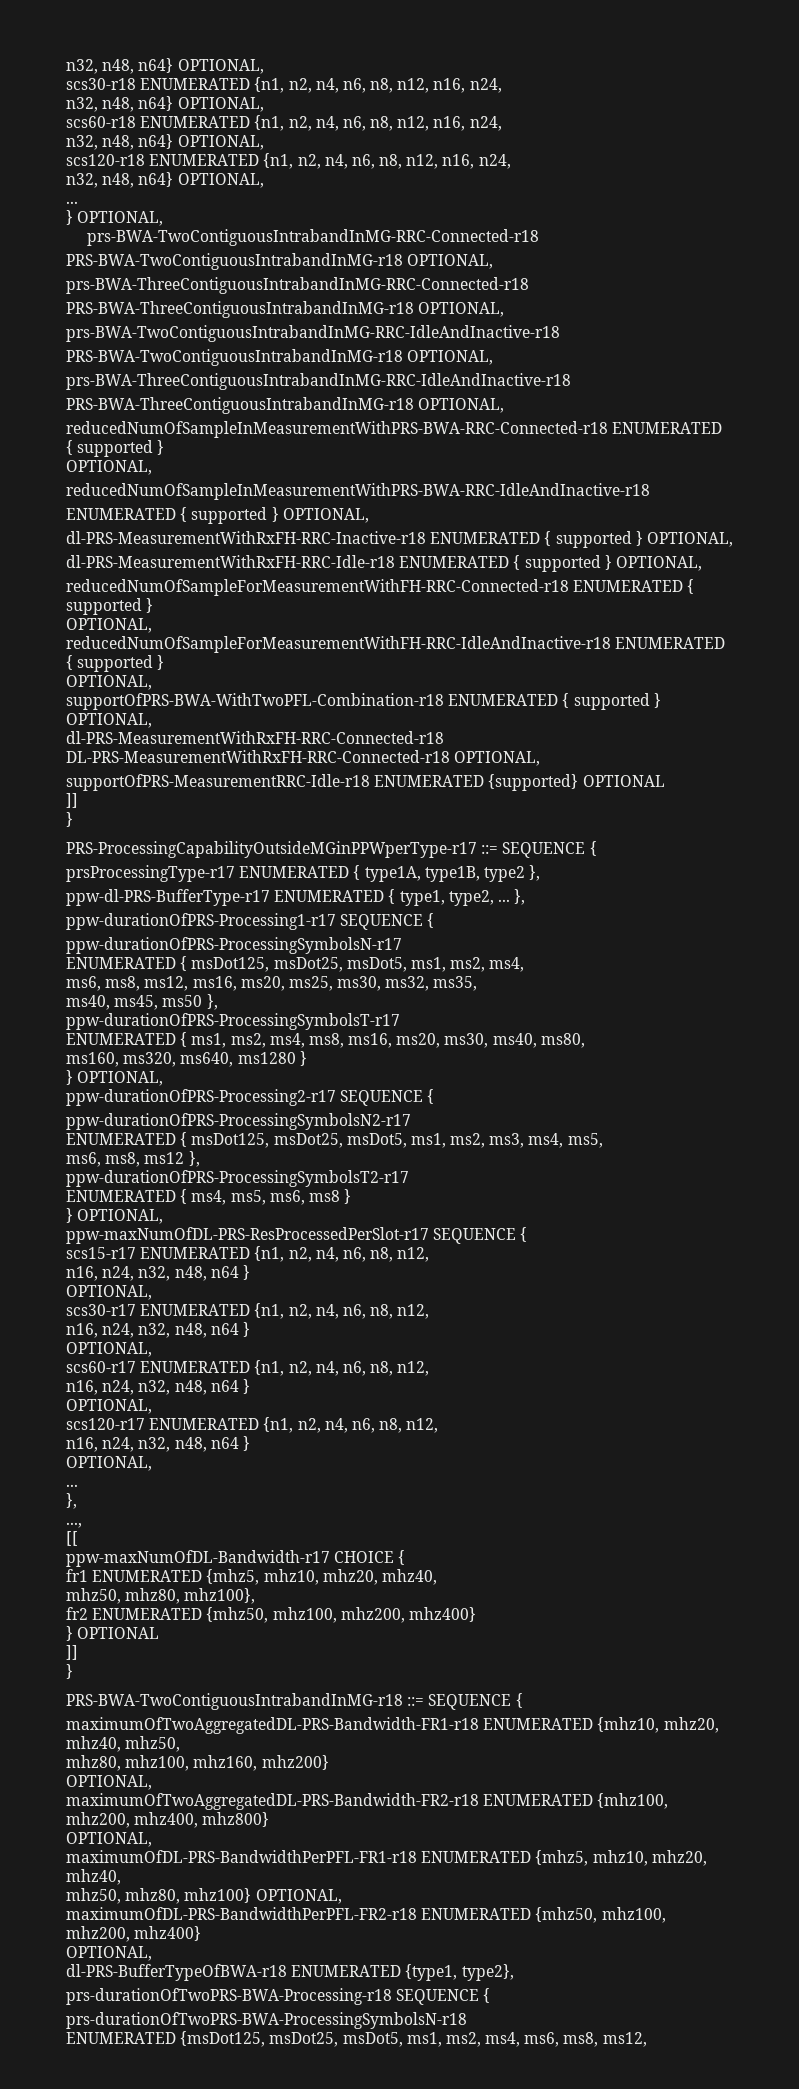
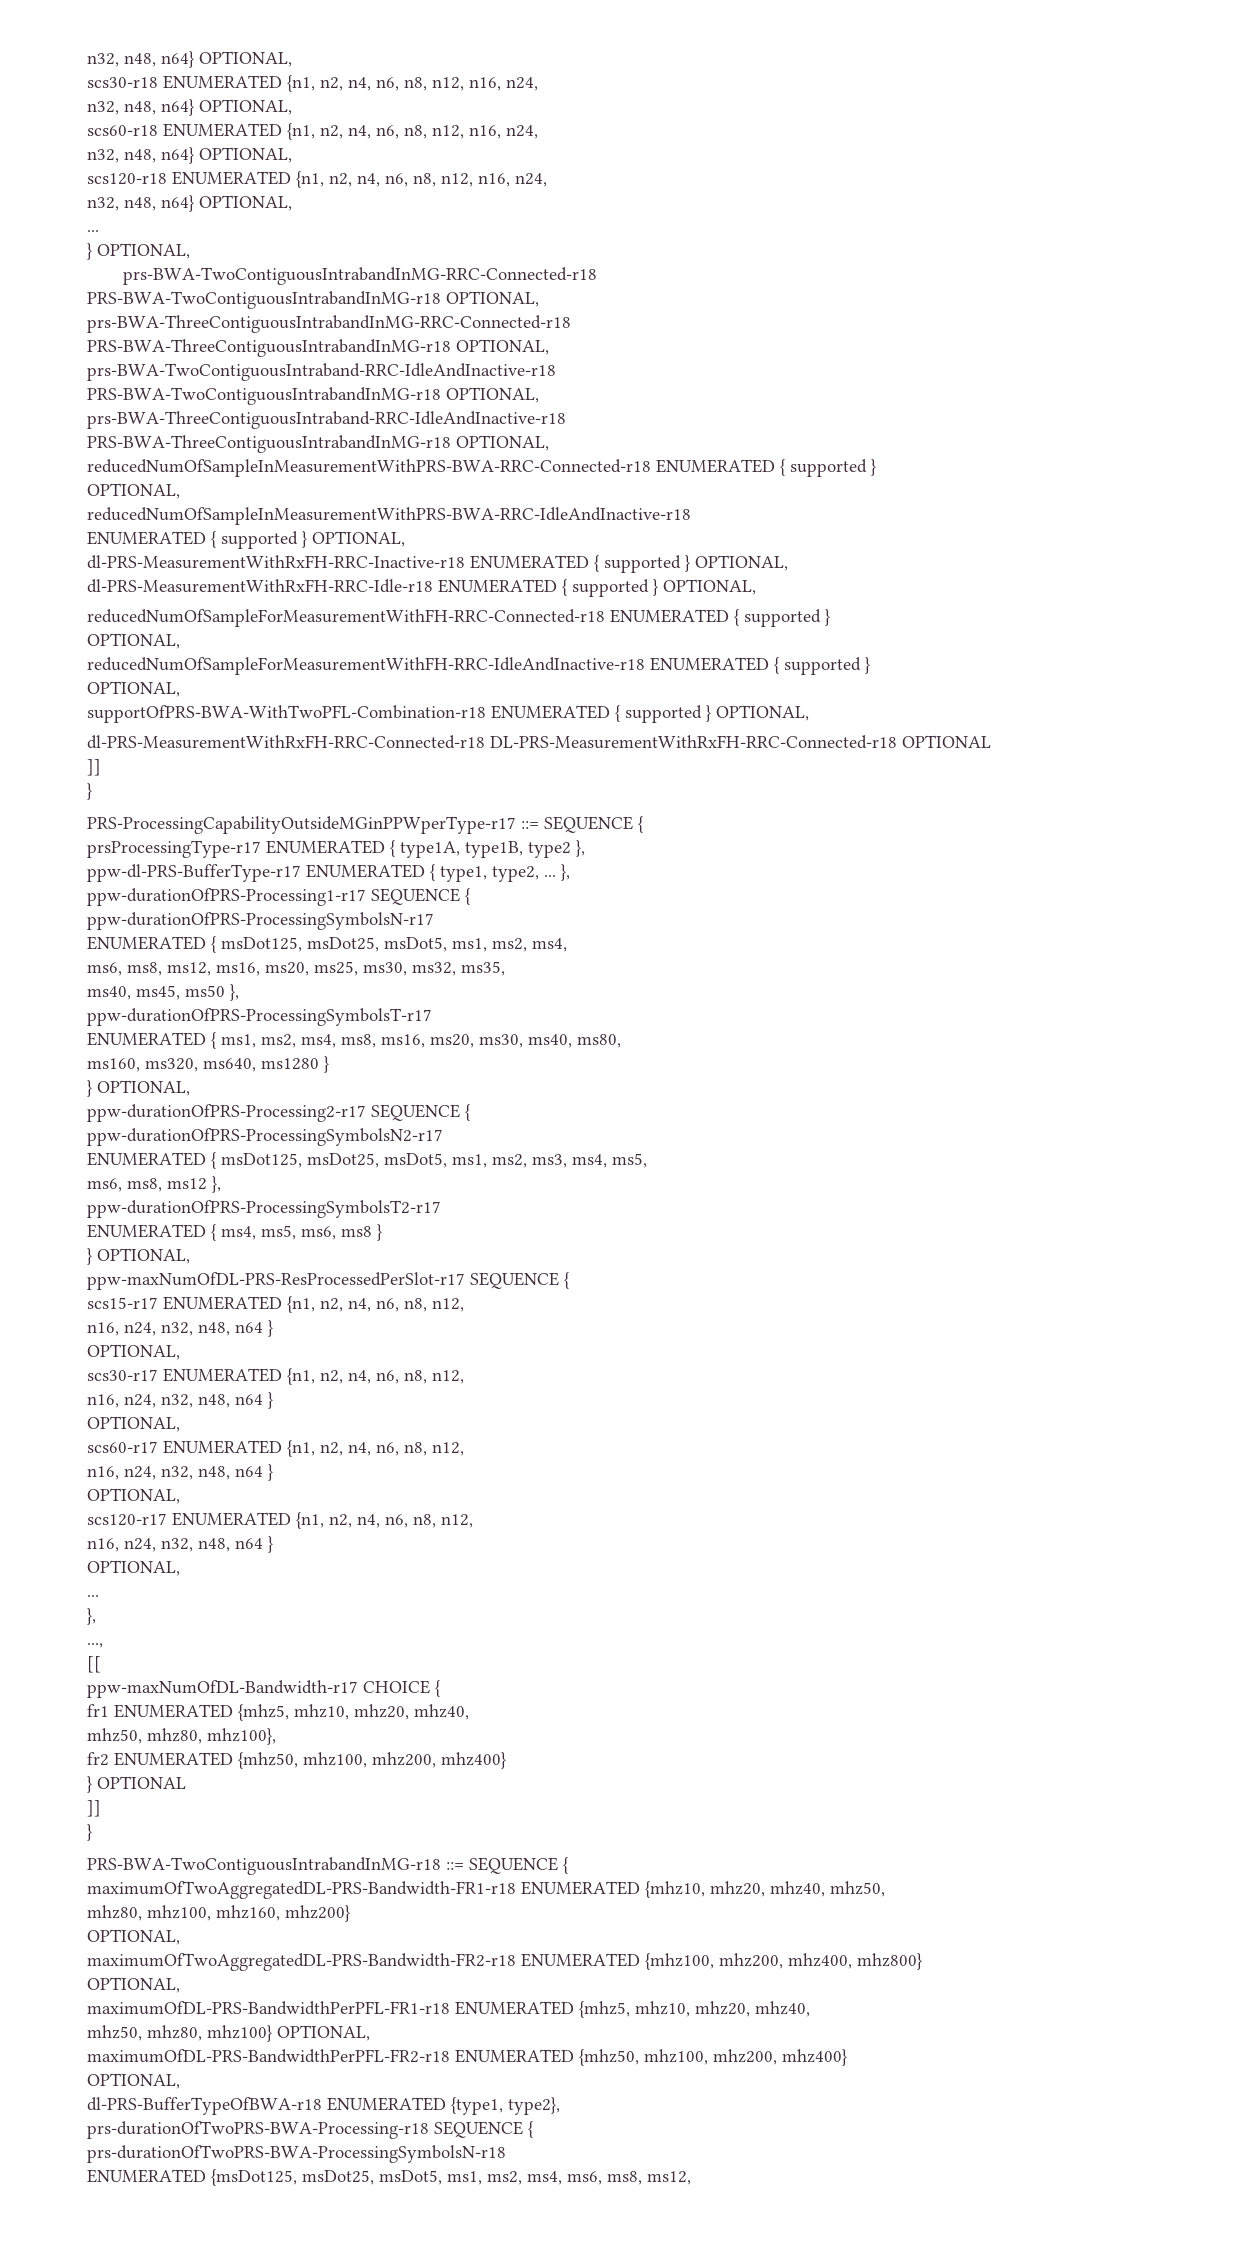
- prs-BWA-TwoContiguousIntrabandInMG-RRC-IdleAndInactive-r18
+ prs-BWA-TwoContiguousIntraband-RRC-IdleAndInactive-r18
  PRS-BWA-TwoContiguousIntrabandInMG-r18 OPTIONAL,
- prs-BWA-ThreeContiguousIntrabandInMG-RRC-IdleAndInactive-r18
+ prs-BWA-ThreeContiguousIntraband-RRC-IdleAndInactive-r18
- dl-PRS-MeasurementWithRxFH-RRC-Connected-r18 DL-PRS-MeasurementWithRxFH-RRC-Connected-r18 OPTIONAL,
- supportOfPRS-MeasurementRRC-Idle-r18 ENUMERATED {supported} OPTIONAL
+ dl-PRS-MeasurementWithRxFH-RRC-Connected-r18 DL-PRS-MeasurementWithRxFH-RRC-Connected-r18 OPTIONAL

